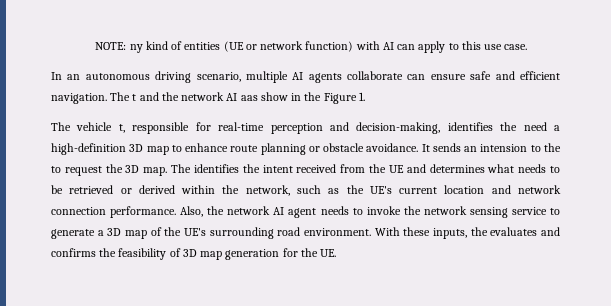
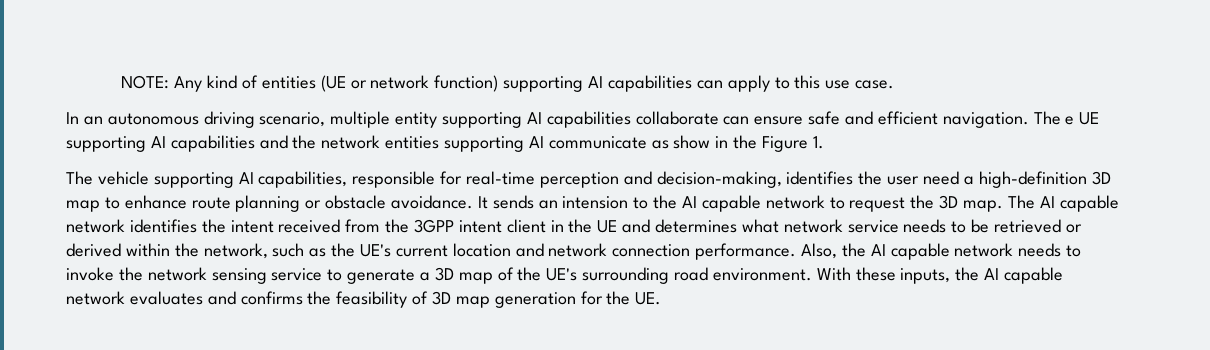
- NOTE: ny kind of entities (UE or network function) with AI can apply to this use case.
+ NOTE: Any kind of entities (UE or network function) supporting AI capabilities can apply to this use case.
- In an autonomous driving scenario, multiple AI agents collaborate can ensure safe and efficient navigation.
+ In an autonomous driving scenario, multiple entity supporting AI capabilities collaborate can ensure safe and efficient navigation.
- The t and the network AI aas show in the Figure 1.
+ The e UE supporting AI capabilities and the network entities supporting AI communicate as show in the Figure 1.
- The vehicle t, responsible for real-time perception and decision-making, identifies the need a high-definition 3D map to enhance route planning or obstacle avoidance.
+ The vehicle supporting AI capabilities, responsible for real-time perception and decision-making, identifies the user need a high-definition 3D map to enhance route planning or obstacle avoidance.
- It sends an intension to the to request the 3D map.
+ It sends an intension to the AI capable network to request the 3D map.
- The identifies the intent received from the UE and determines what needs to be retrieved or derived within the network, such as the UE's current location and network connection performance.
+ The AI capable network identifies the intent received from the 3GPP intent client in the UE and determines what network service needs to be retrieved or derived within the network, such as the UE's current location and network connection performance.
- Also, the network AI agent needs to invoke the network sensing service to generate a 3D map of the UE's surrounding road environment.
+ Also, the AI capable network needs to invoke the network sensing service to generate a 3D map of the UE's surrounding road environment.
- With these inputs, the evaluates and confirms the feasibility of 3D map generation for the UE.
+ With these inputs, the AI capable network evaluates and confirms the feasibility of 3D map generation for the UE.

